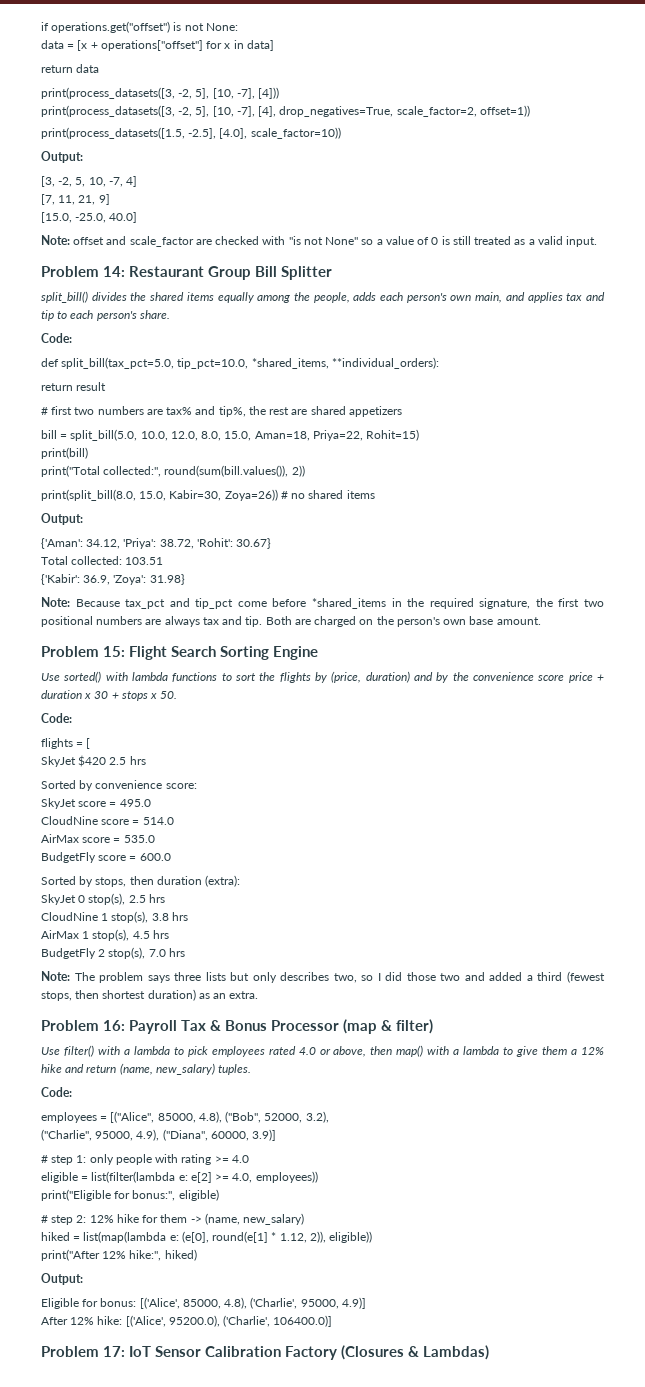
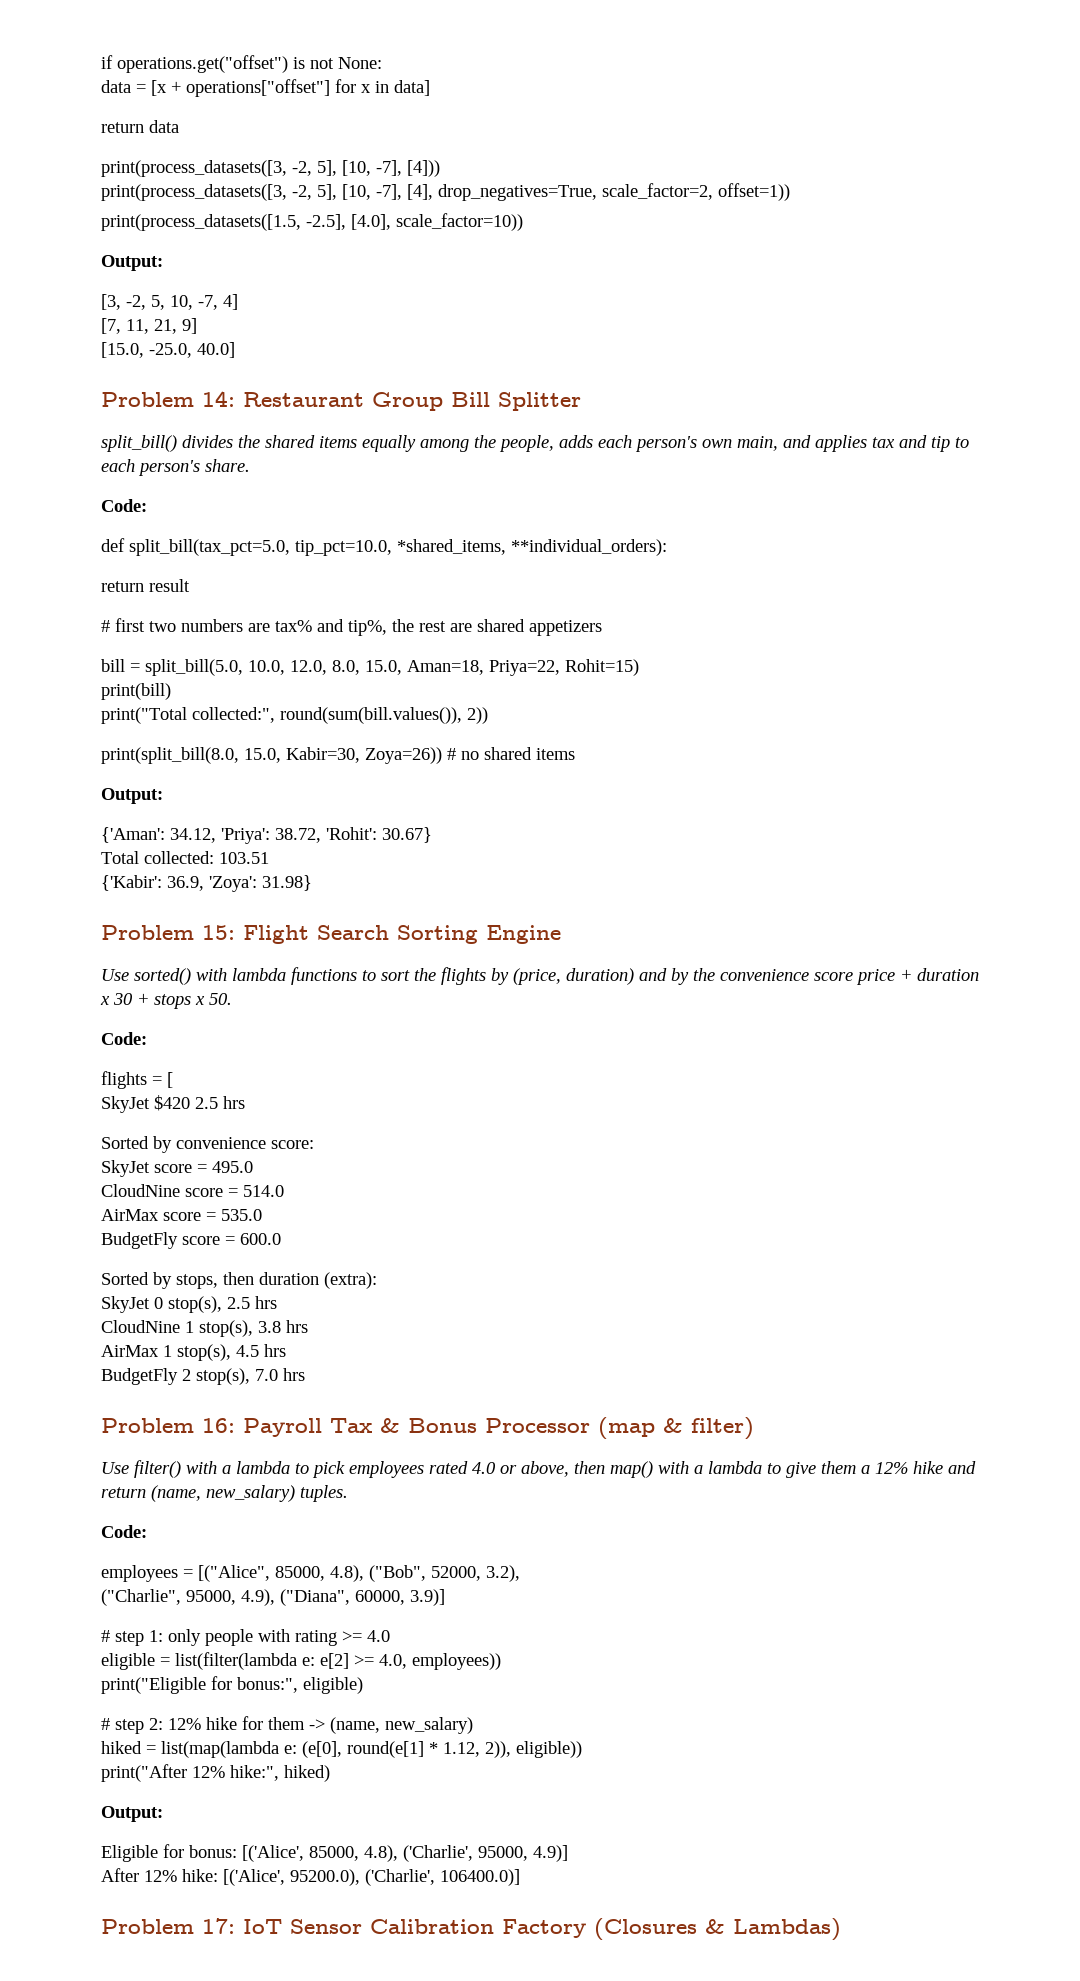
- Note: offset and scale_factor are checked with "is not None" so a value of 0 is still treated as a valid input.
- Note: Because tax_pct and tip_pct come before *shared_items in the required signature, the first two positional numbers are always tax and tip. Both are charged on the person's own base amount.
- Note: The problem says three lists but only describes two, so I did those two and added a third (fewest stops, then shortest duration) as an extra.

